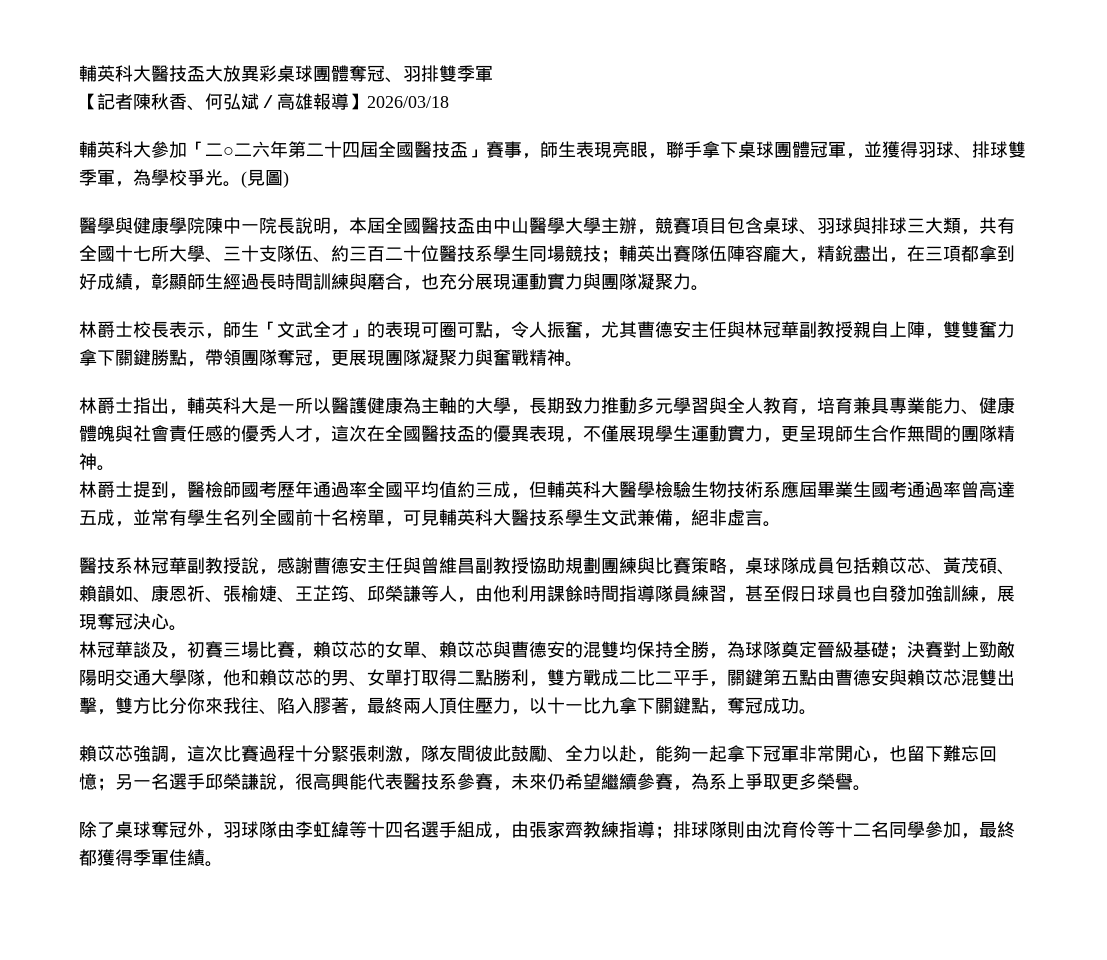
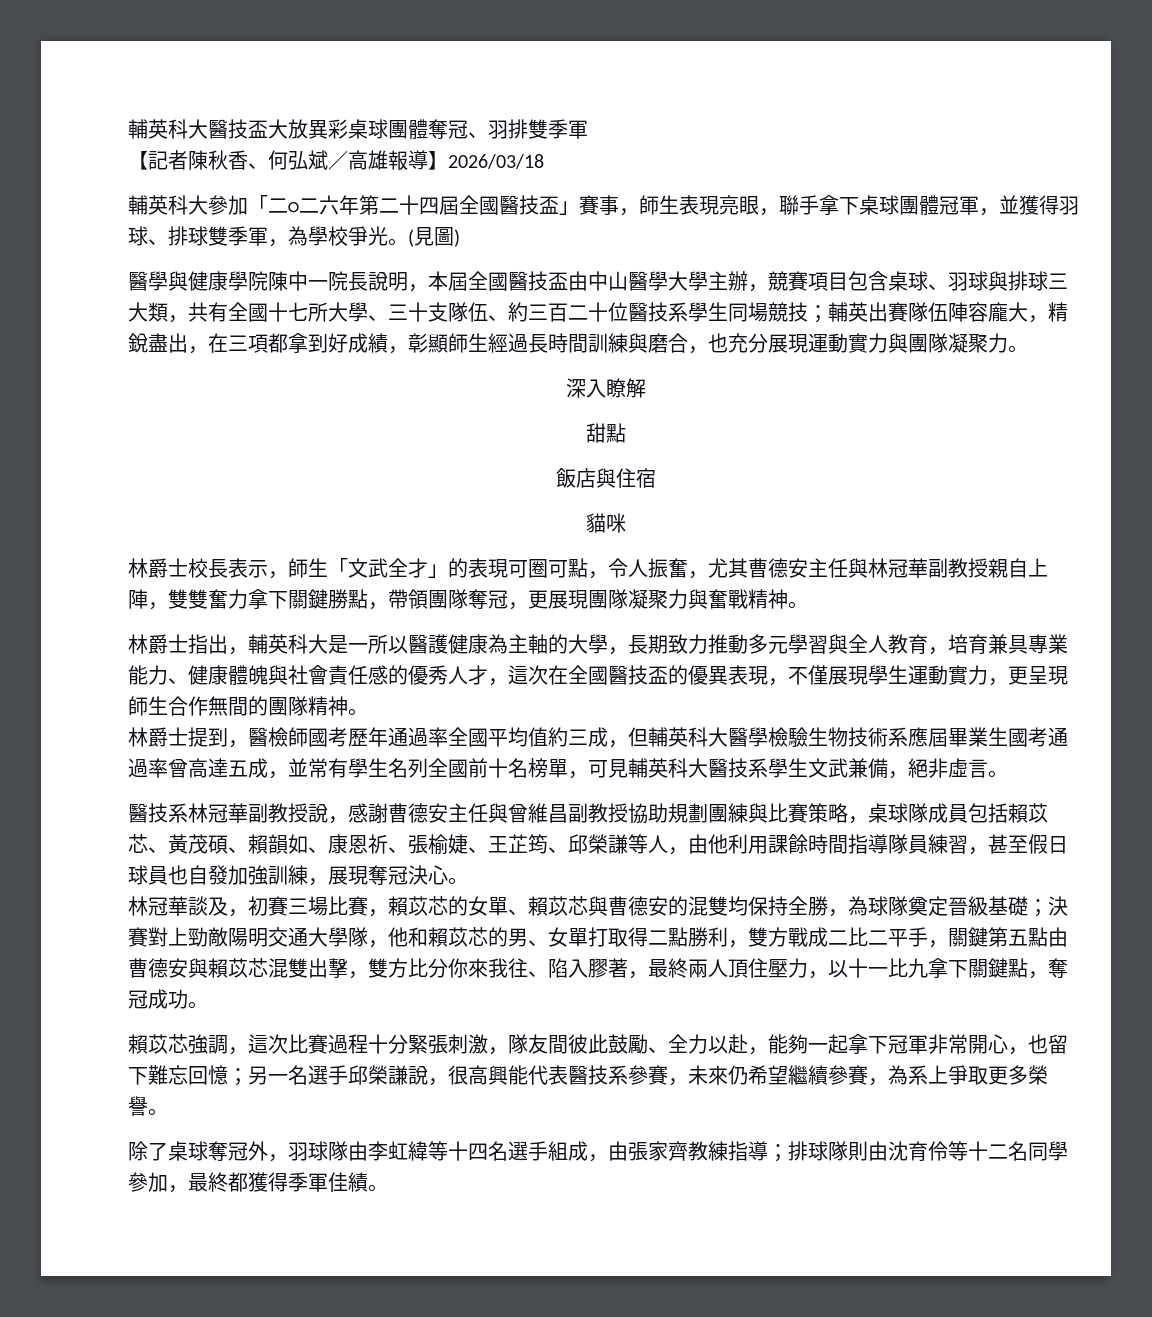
+ 深入瞭解
+ 甜點
+ 飯店與住宿
+ 貓咪

